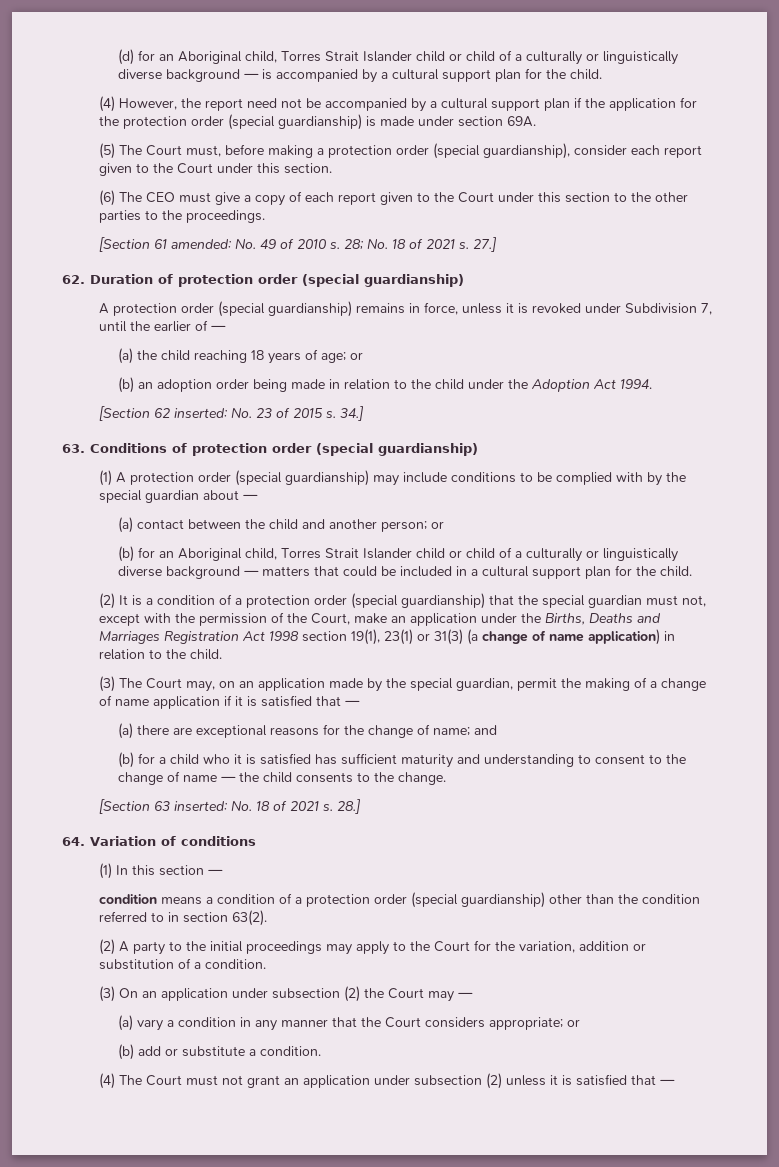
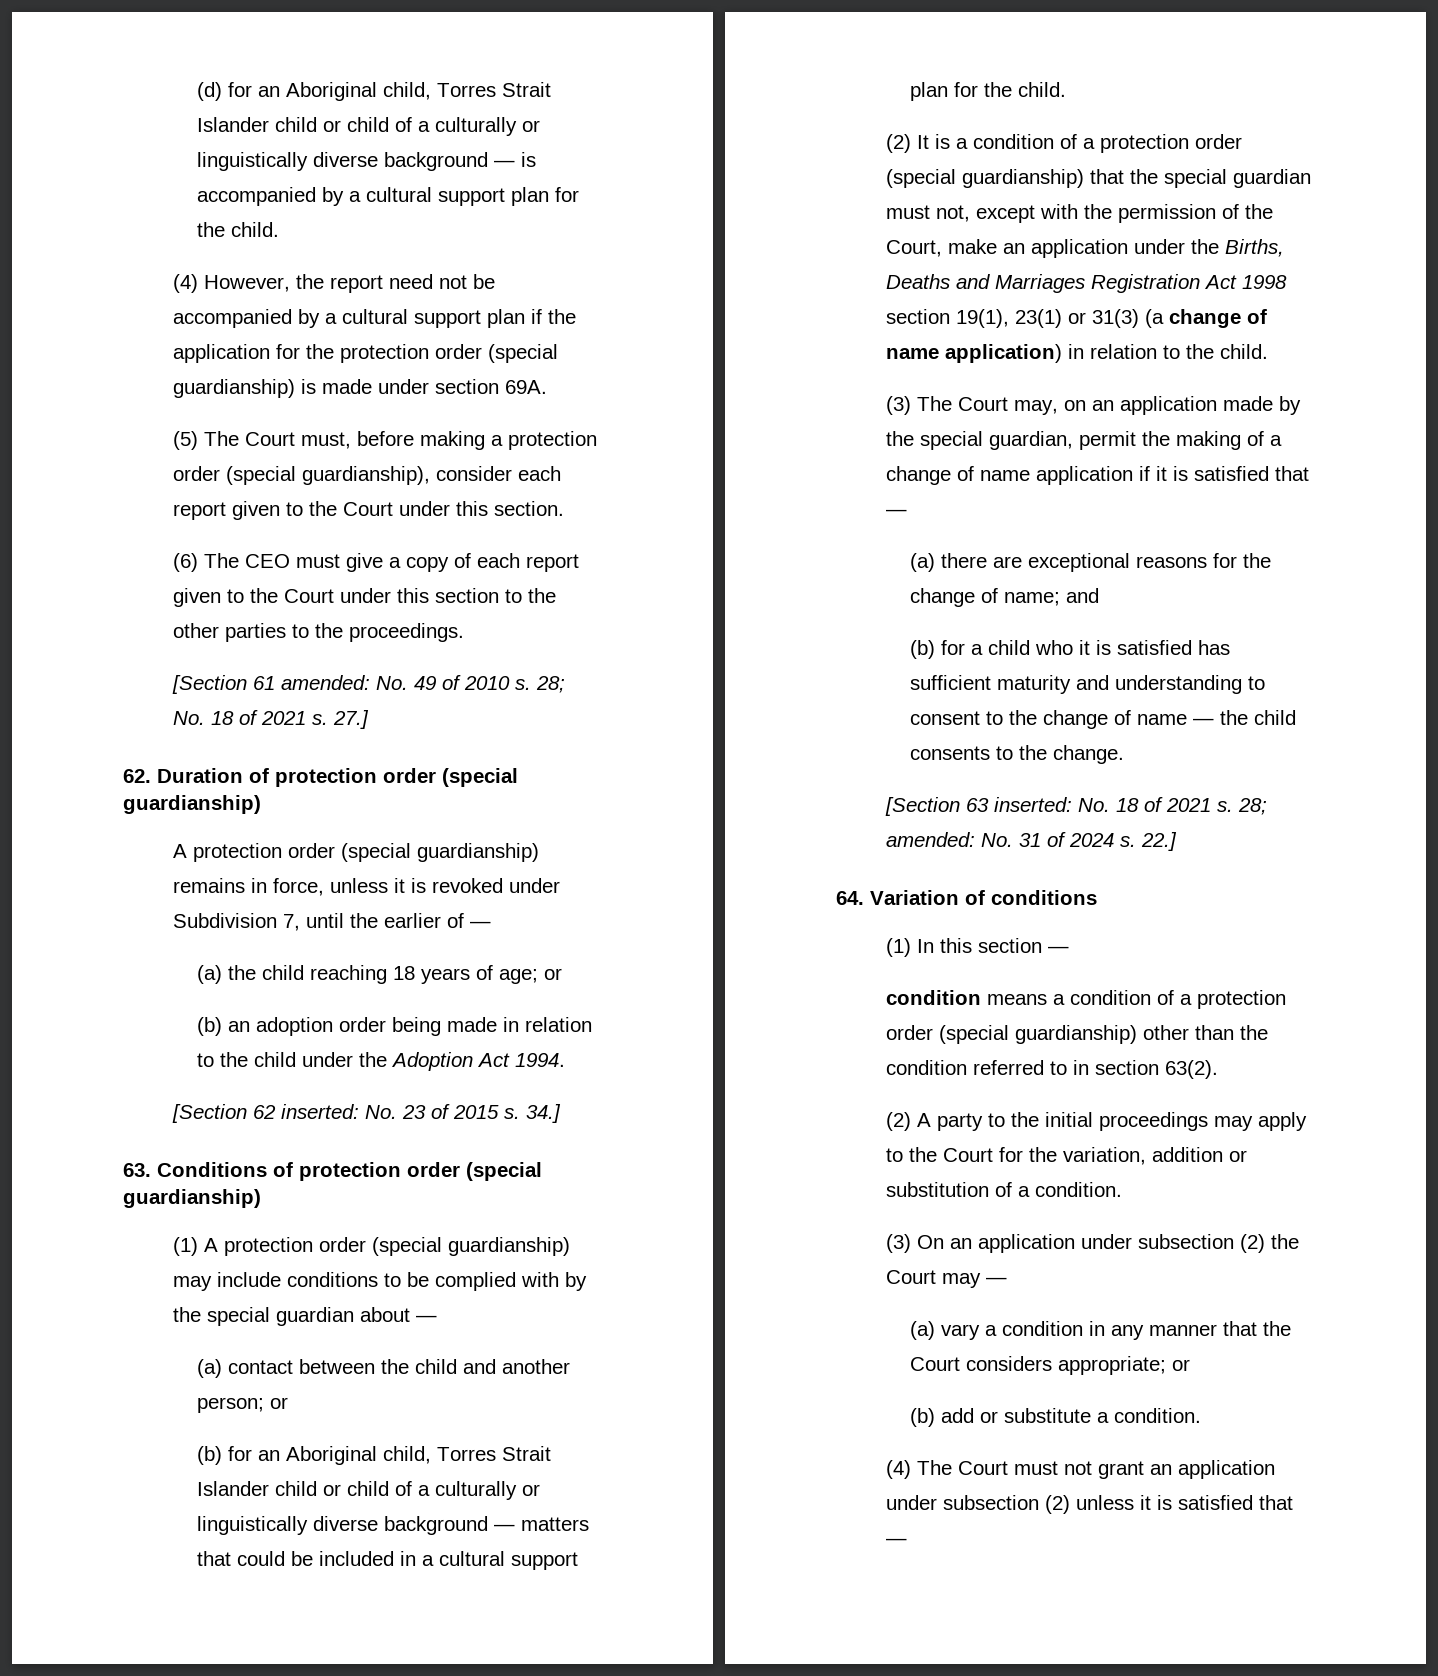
- 28.]
+ 28; amended: No. 31 of 2024 s. 22.]

